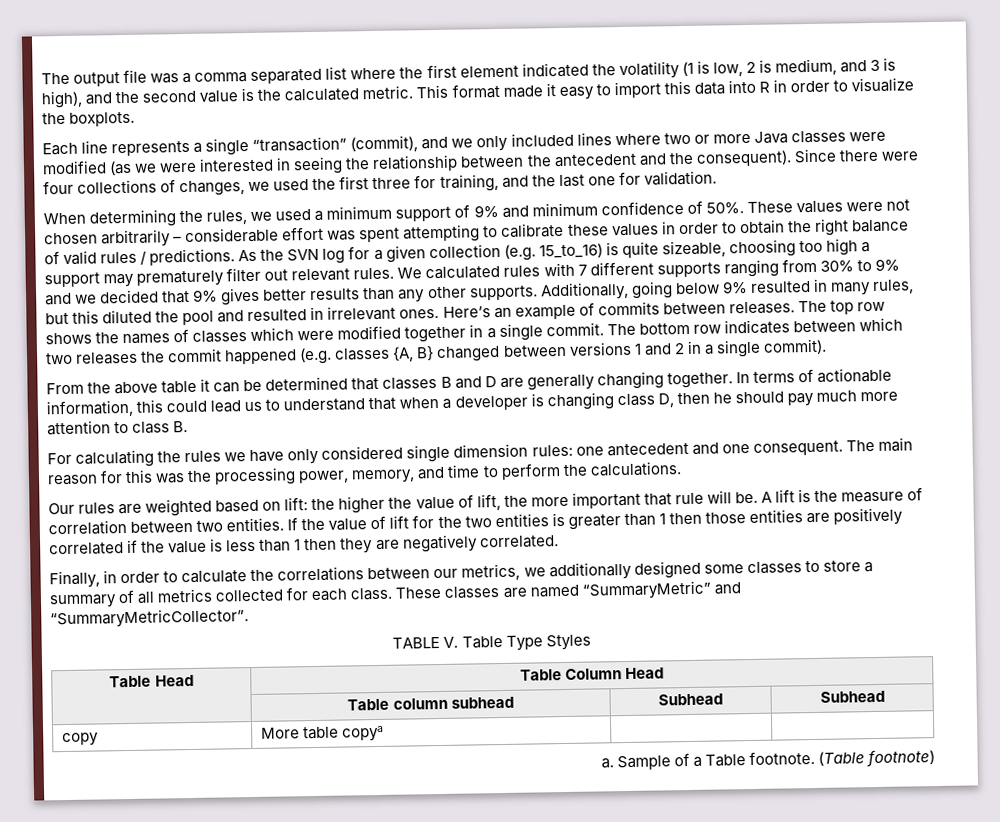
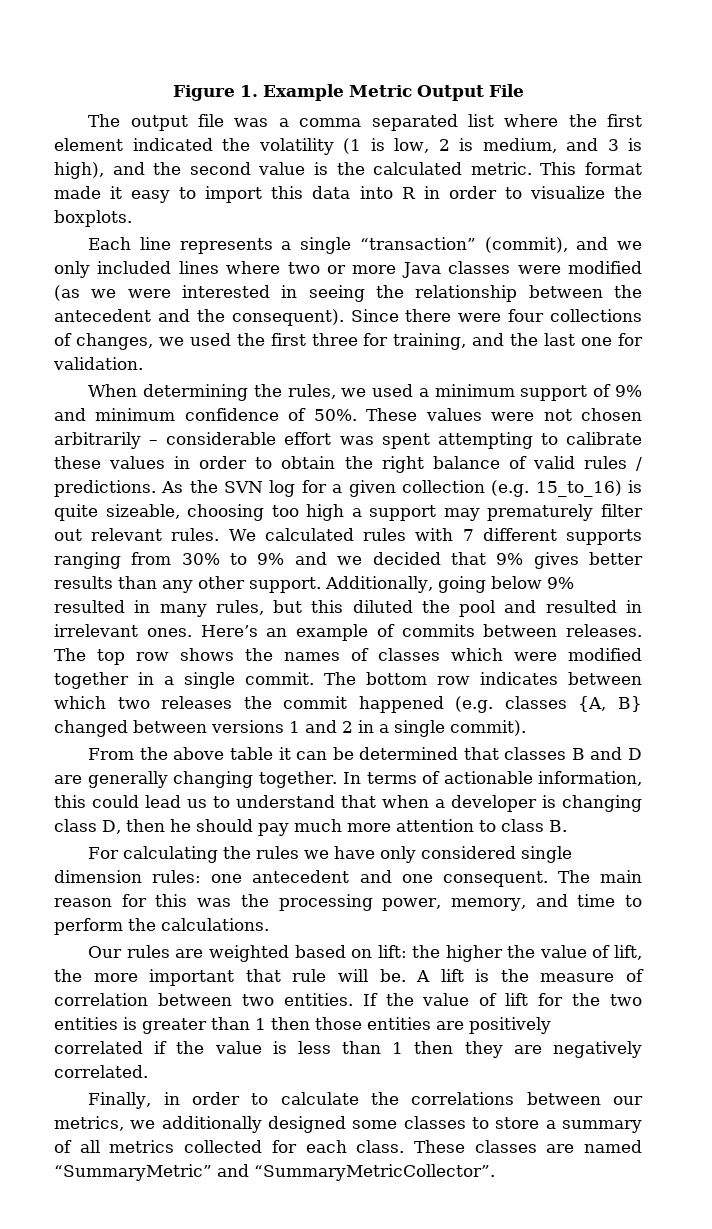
+ Figure 1. Example Metric Output File
- We calculated rules with 7 different supports ranging from 30% to 9% and we decided that 9% gives better results than any other supports.
+ We calculated rules with 7 different supports ranging from 30% to 9% and we decided that 9% gives better results than any other support.
- TABLE V. Table Type Styles
- Table Head | Table Column Head
- | Table column subhead | Subhead | Subhead
- copy | More table copya | |
- a. Sample of a Table footnote. (Table footnote)

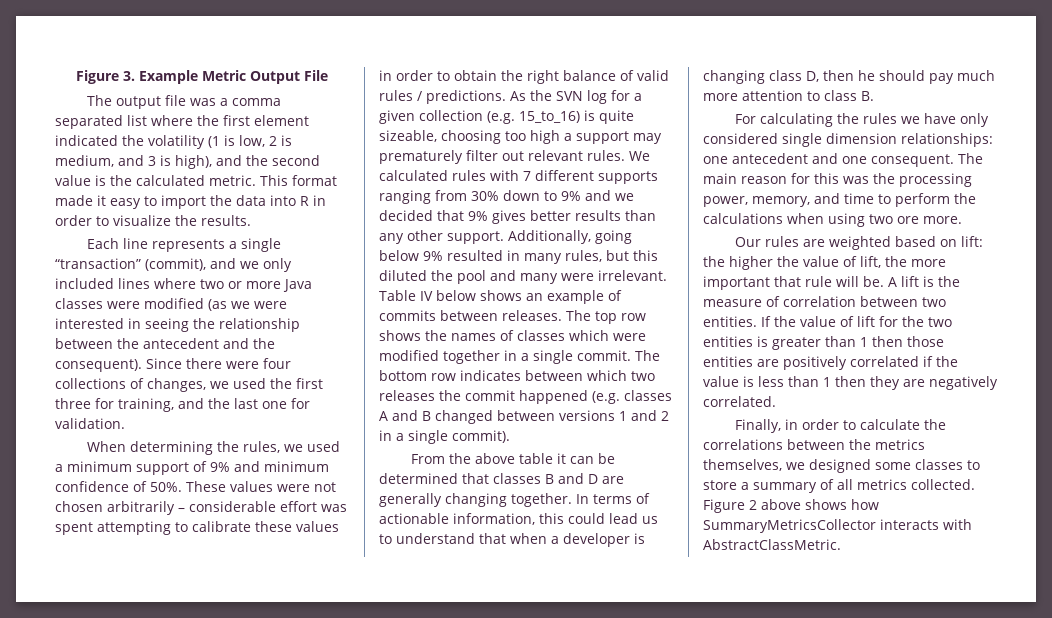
- Figure 1. Example Metric Output File
+ Figure 3. Example Metric Output File
- This format made it easy to import this data into R in order to visualize the boxplots.
+ This format made it easy to import the data into R in order to visualize the results.
- We calculated rules with 7 different supports ranging from 30% to 9% and we decided that 9% gives better results than any other support.
+ We calculated rules with 7 different supports ranging from 30% down to 9% and we decided that 9% gives better results than any other support.
- Additionally, going below 9% resulted in many rules, but this diluted the pool and resulted in irrelevant ones. Here’s an example of commits between releases.
+ Additionally, going below 9% resulted in many rules, but this diluted the pool and many were irrelevant. Table IV below shows an example of commits between releases.
- The bottom row indicates between which two releases the commit happened (e.g. classes {A, B} changed between versions 1 and 2 in a single commit).
+ The bottom row indicates between which two releases the commit happened (e.g. classes A and B changed between versions 1 and 2 in a single commit).
- For calculating the rules we have only considered single dimension rules: one antecedent and one consequent.
+ For calculating the rules we have only considered single dimension relationships: one antecedent and one consequent.
- The main reason for this was the processing power, memory, and time to perform the calculations.
+ The main reason for this was the processing power, memory, and time to perform the calculations when using two ore more.
- Finally, in order to calculate the correlations between our metrics, we additionally designed some classes to store a summary of all metrics collected for each class. These classes are named “SummaryMetric” and “SummaryMetricCollector”.
+ Finally, in order to calculate the correlations between the metrics themselves, we designed some classes to store a summary of all metrics collected. Figure 2 above shows how SummaryMetricsCollector interacts with AbstractClassMetric.

